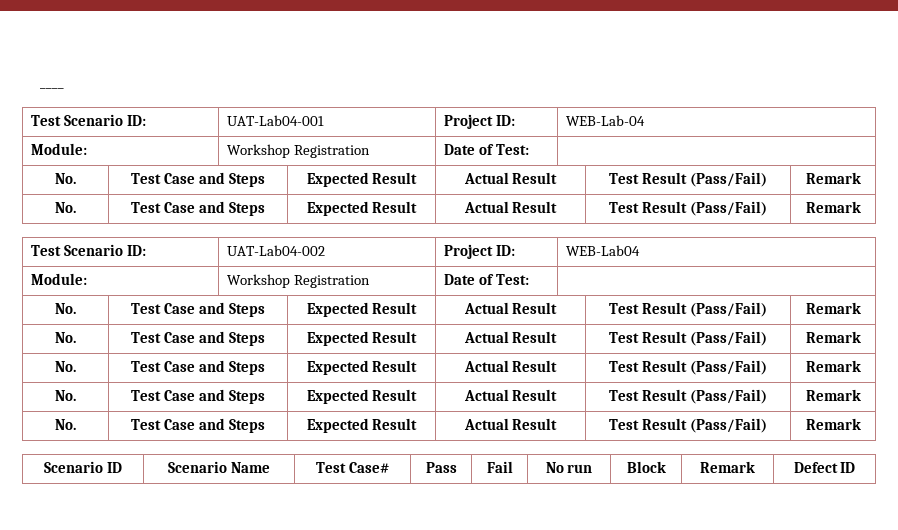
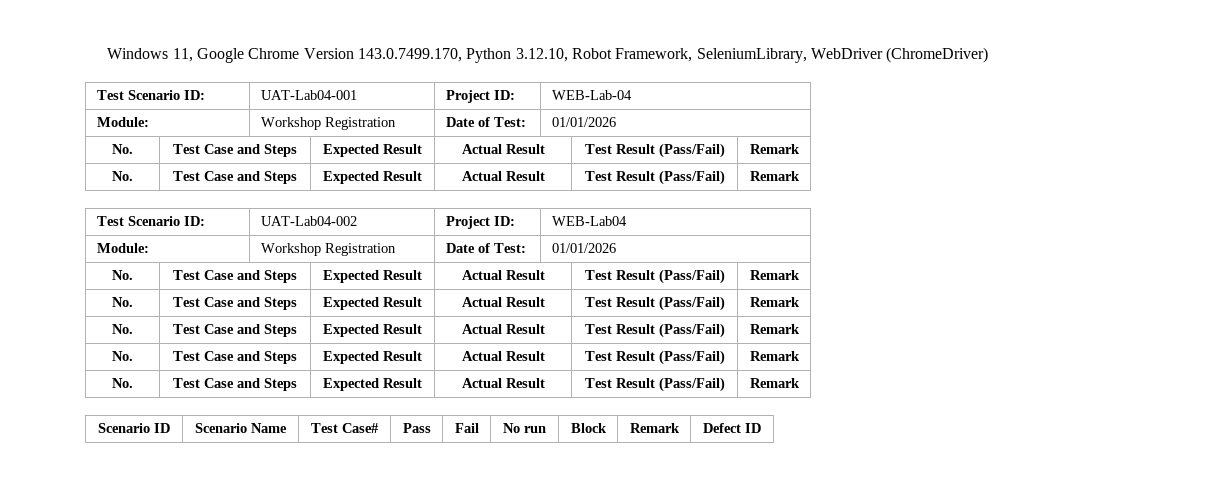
- ____
+ Windows 11, Google Chrome Version 143.0.7499.170, Python 3.12.10, Robot Framework, SeleniumLibrary, WebDriver (ChromeDriver)
  Test Scenario ID: | UAT-Lab04-001 | Project ID: | WEB-Lab-04
- Module: | Workshop Registration | Date of Test: |
+ Module: | Workshop Registration | Date of Test: | 01/01/2026
  Test Scenario ID: | UAT-Lab04-002 | Project ID: | WEB-Lab04
- Module: | Workshop Registration | Date of Test: |
+ Module: | Workshop Registration | Date of Test: | 01/01/2026

